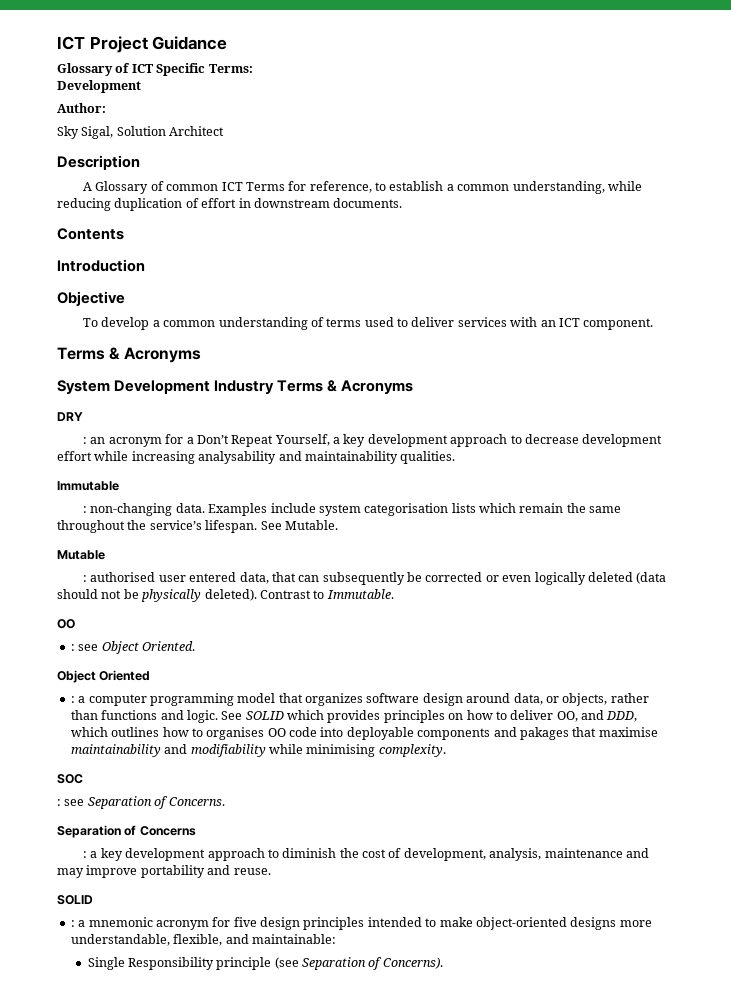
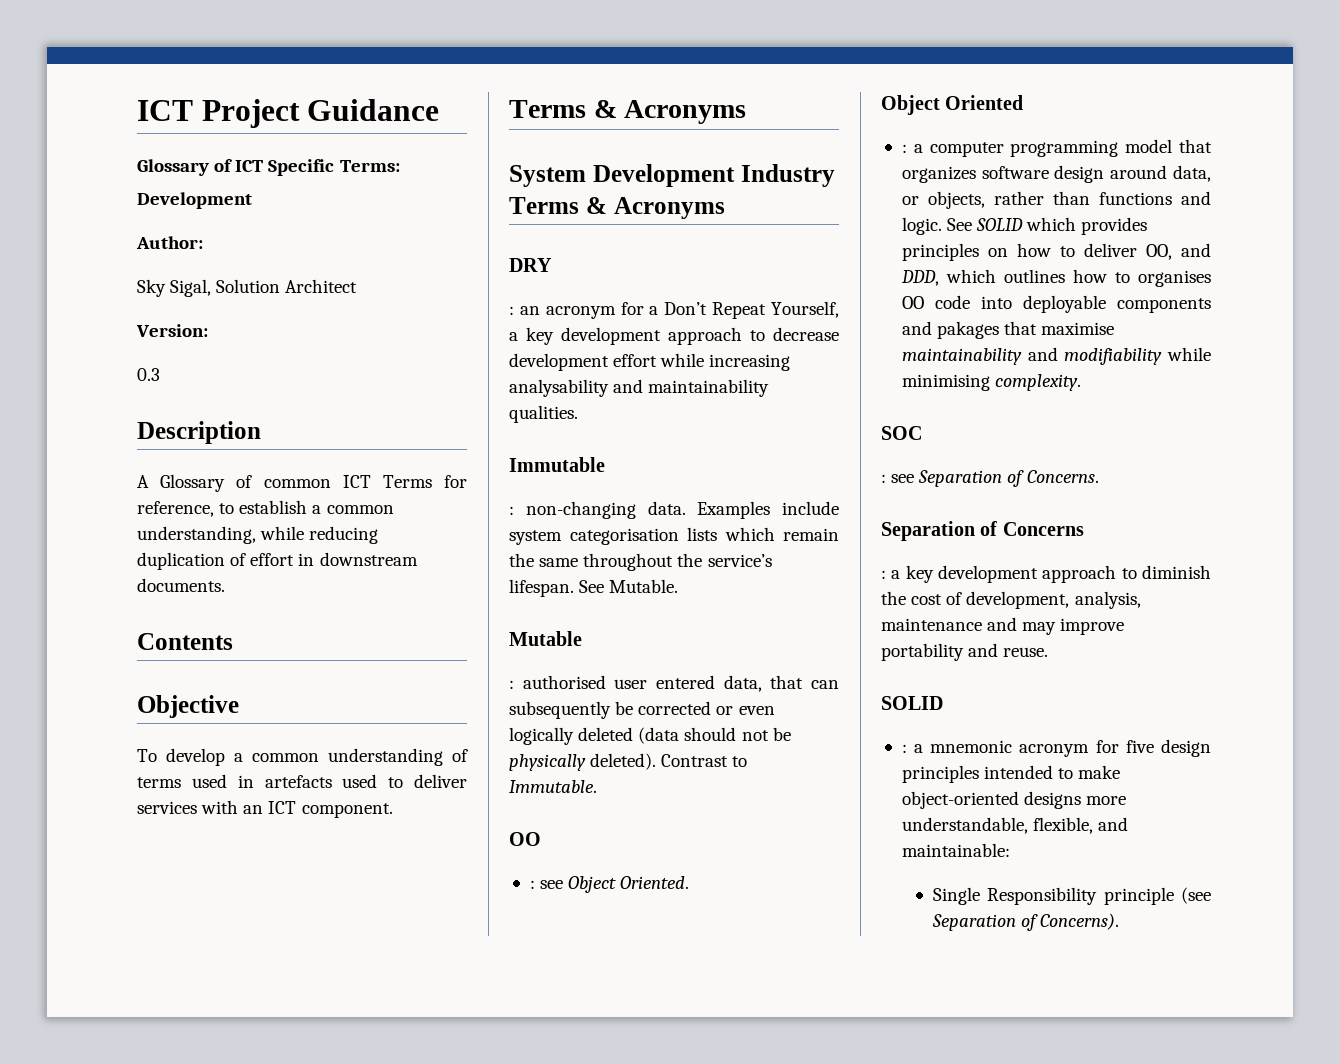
+ Version:
+ 0.3
- Introduction
- To develop a common understanding of terms used to deliver services with an ICT component.
+ To develop a common understanding of terms used in artefacts used to deliver services with an ICT component.

